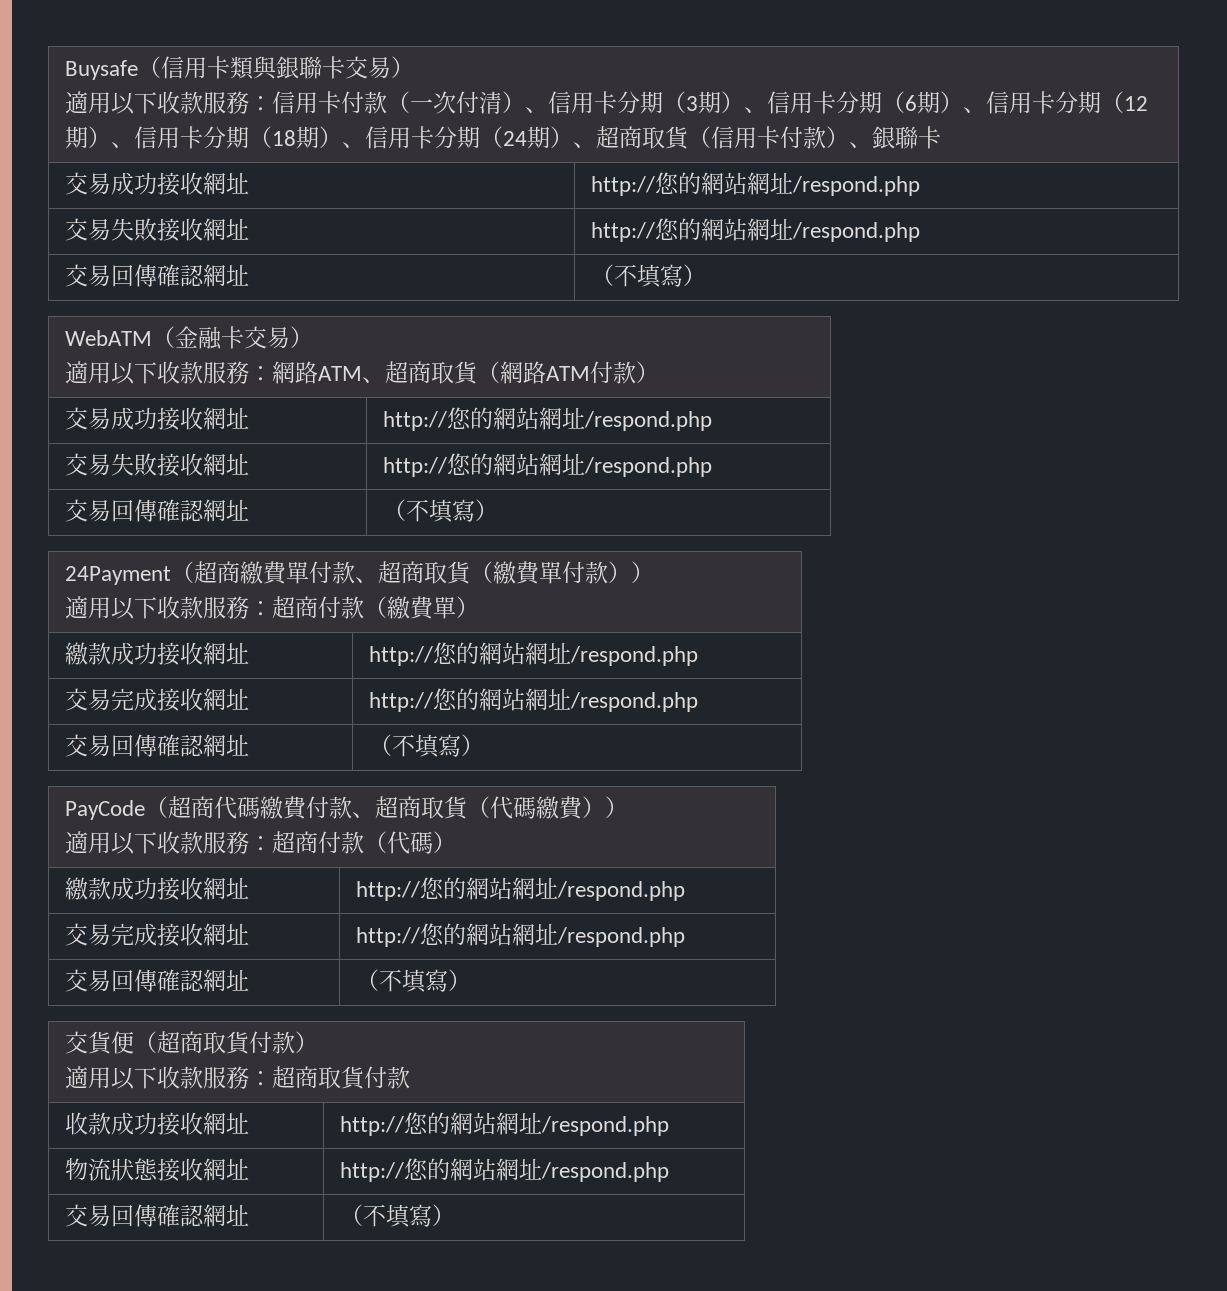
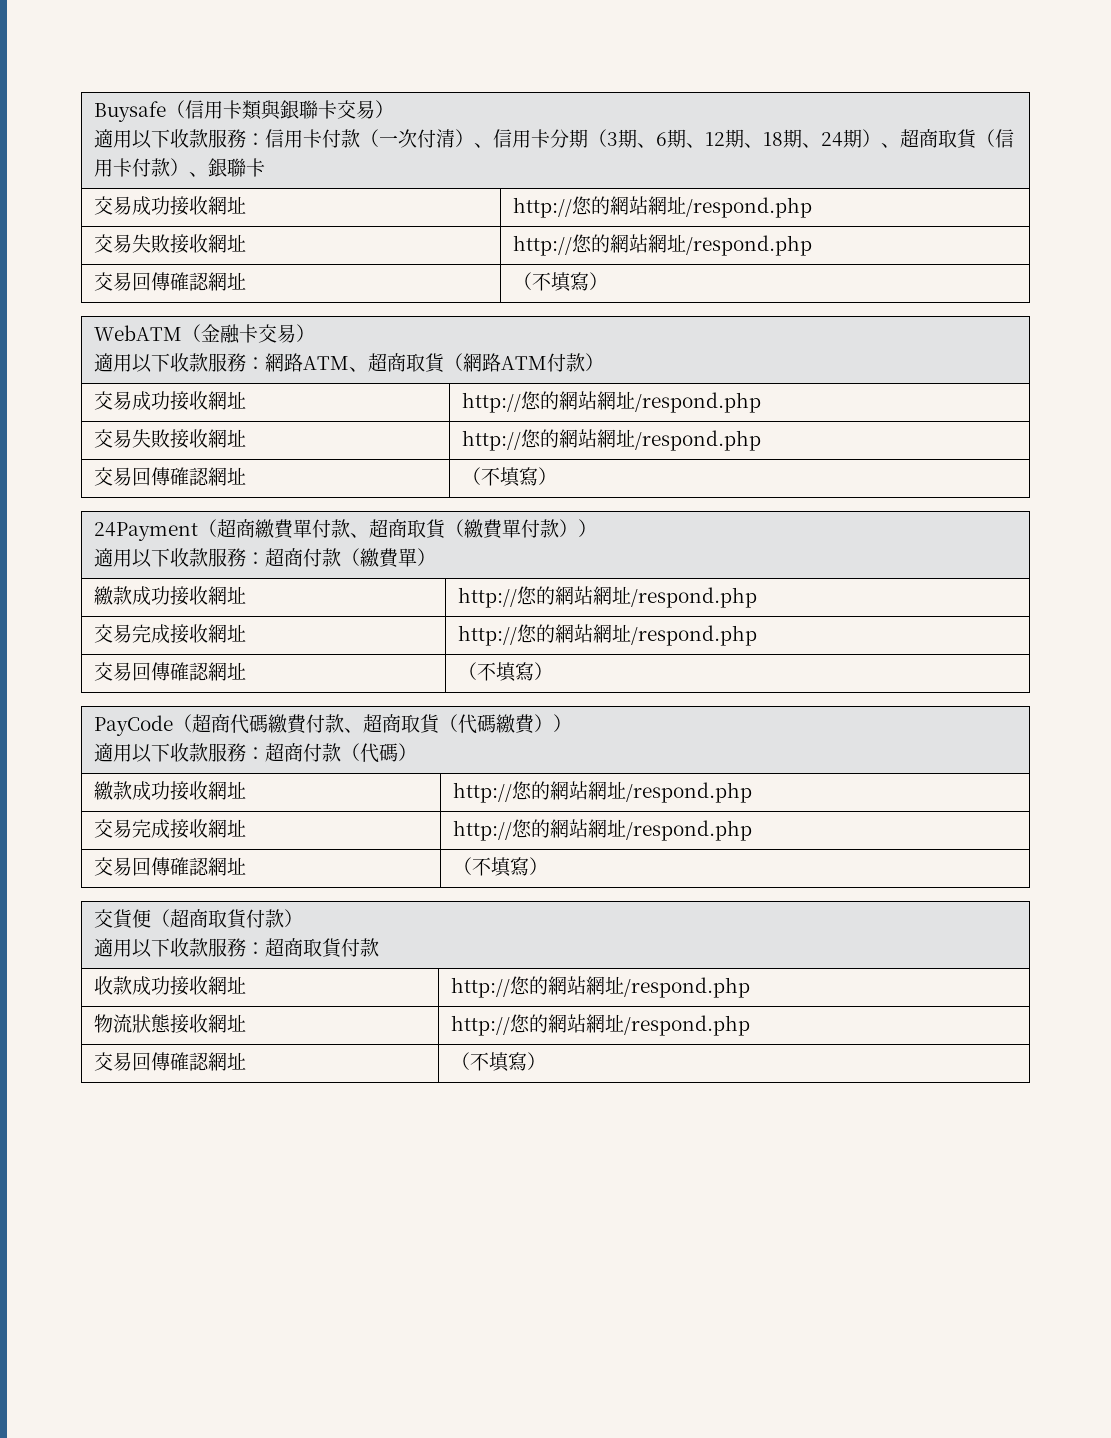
- 適用以下收款服務：信用卡付款（一次付清）、信用卡分期（3期）、信用卡分期（6期）、信用卡分期（12期）、信用卡分期（18期）、信用卡分期（24期）、超商取貨（信用卡付款）、銀聯卡
+ 適用以下收款服務：信用卡付款（一次付清）、信用卡分期（3期、6期、12期、18期、24期）、超商取貨（信用卡付款）、銀聯卡

